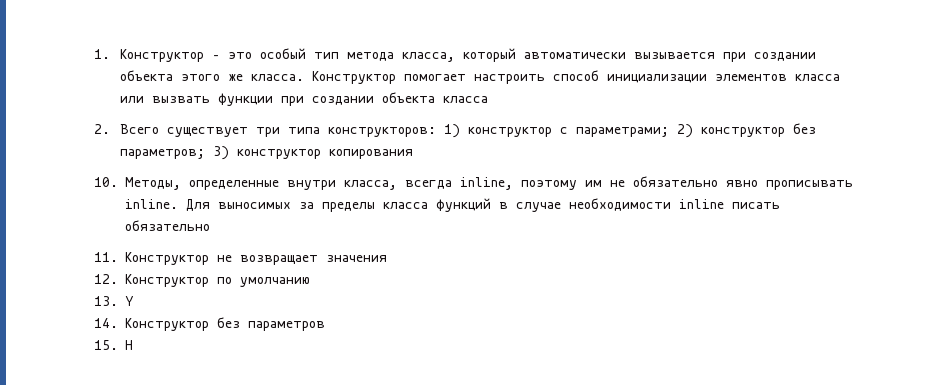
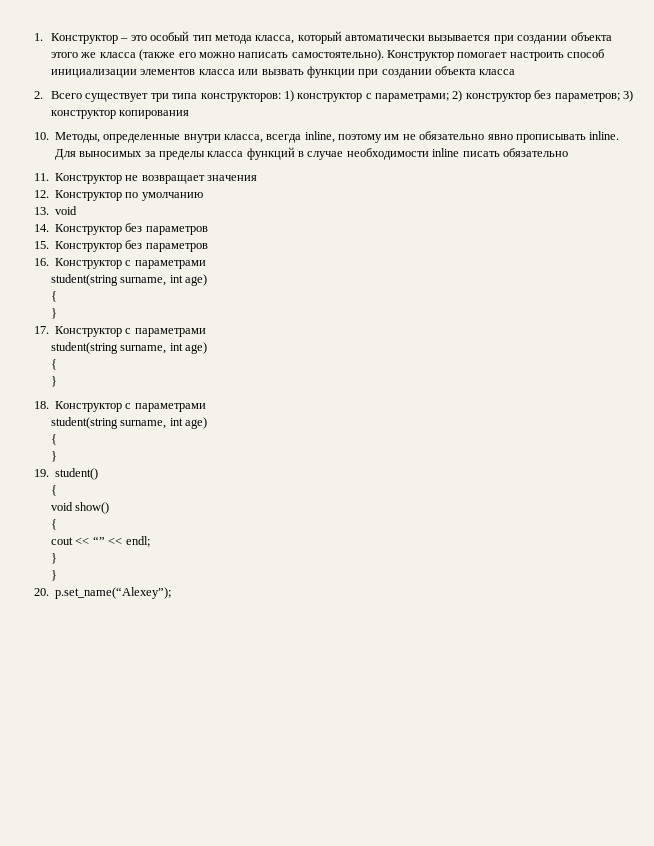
- 1. Конструктор – это особый тип метода класса, который автоматически вызывается при создании объекта этого же класса.
+ 1. Конструктор – это особый тип метода класса, который автоматически вызывается при создании объекта этого же класса (также его можно написать самостоятельно).
- 13. Y
+ 13. void
- 15. H
+ 15. Конструктор без параметров
+ 16. Конструктор с параметрами
+ student(string surname, int age)
+ {
+ }
+ 17. Конструктор с параметрами
+ student(string surname, int age)
+ {
+ }
+ 18. Конструктор с параметрами
+ student(string surname, int age)
+ {
+ }
+ 19. student()
+ {
+ void show()
+ {
+ cout << “” << endl;
+ }
+ }
+ 20. p.set_name(“Alexey”);

